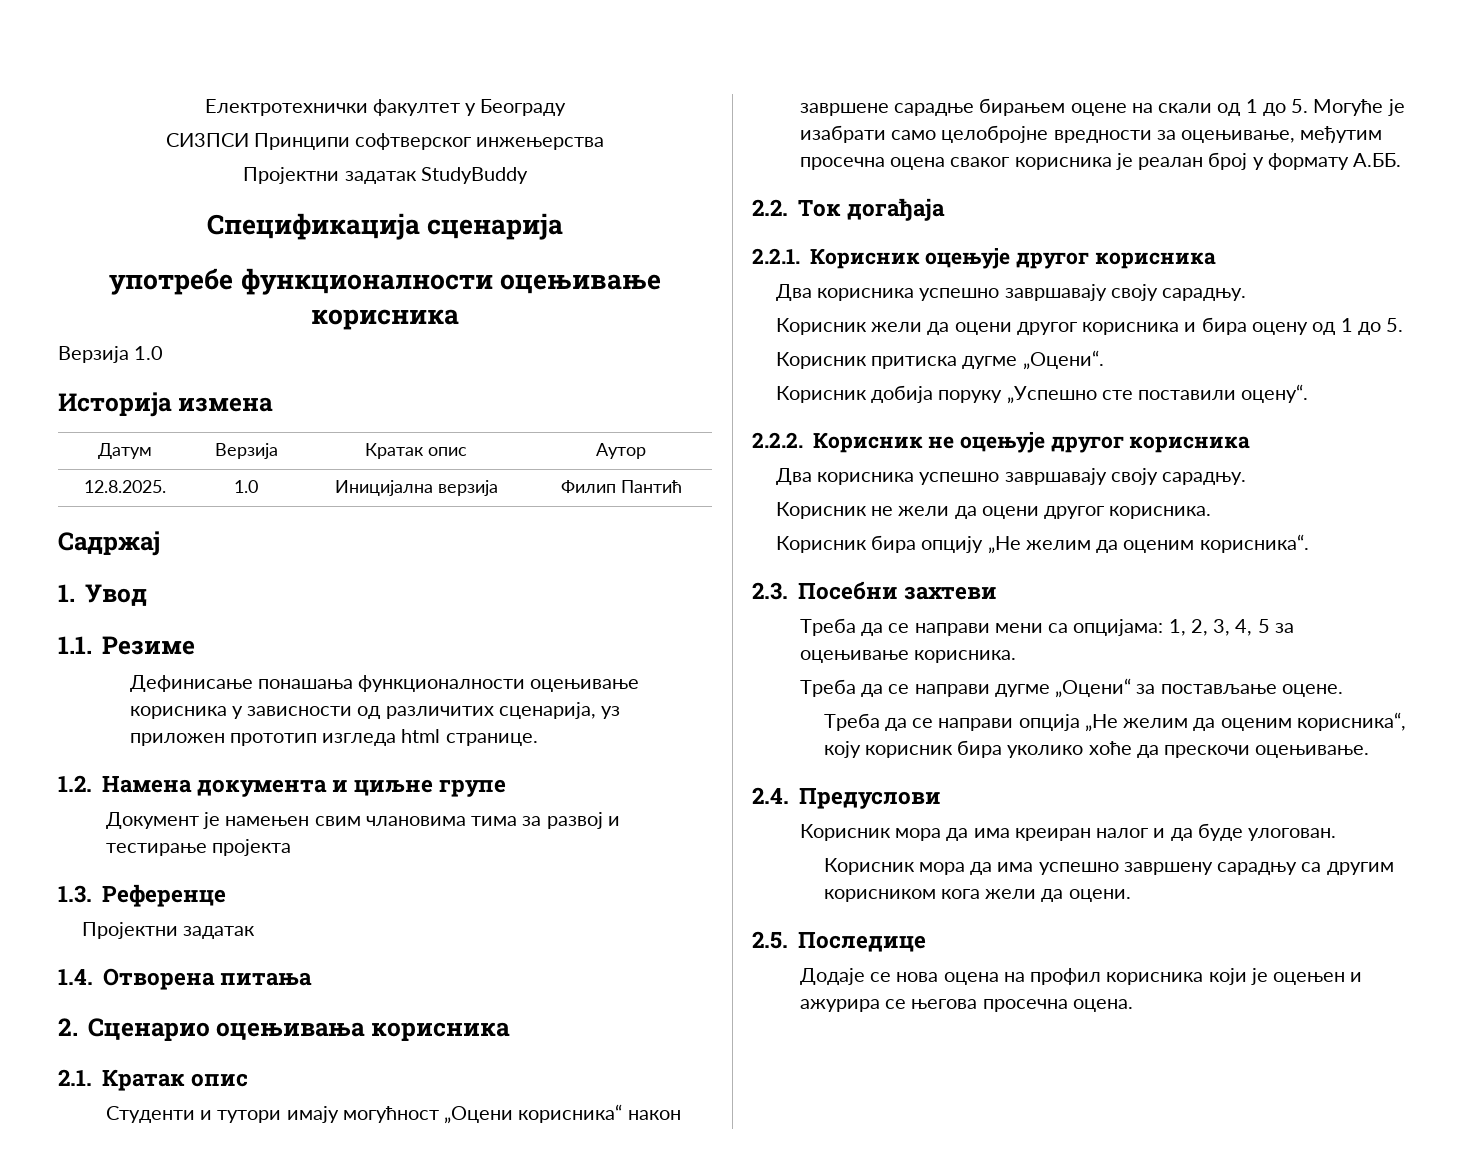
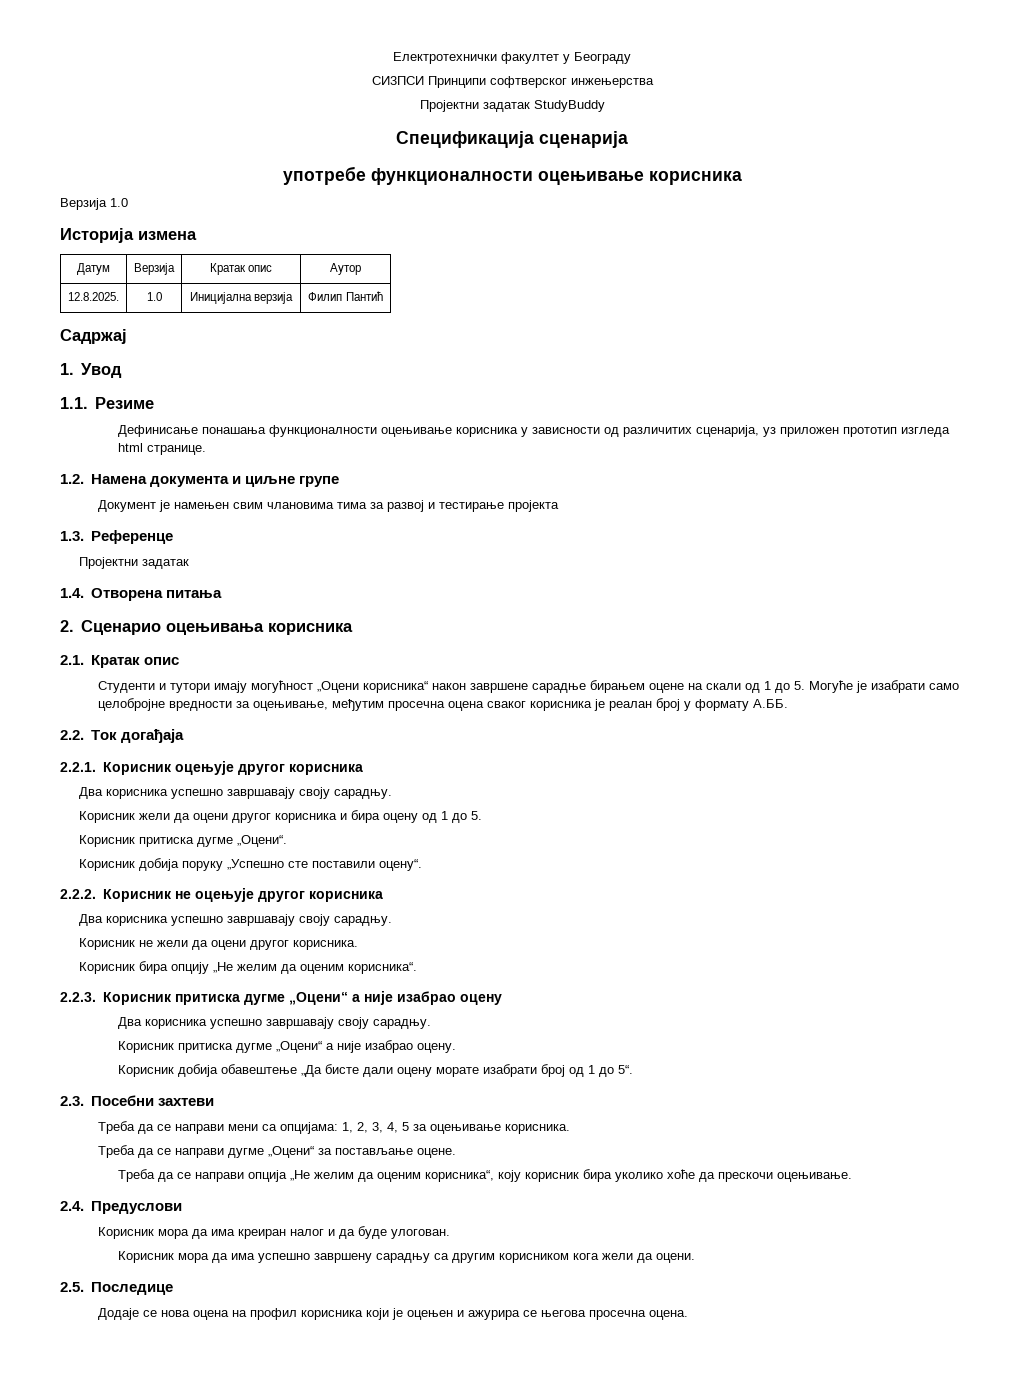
+ 2.2.3. Корисник притиска дугме „Оцени“ а није изабрао оцену
+ Два корисника успешно завршавају своју сарадњу.
+ Корисник притиска дугме „Оцени“ а није изабрао оцену.
+ Корисник добија обавештење „Да бисте дали оцену морате изабрати број од 1 до 5“.

